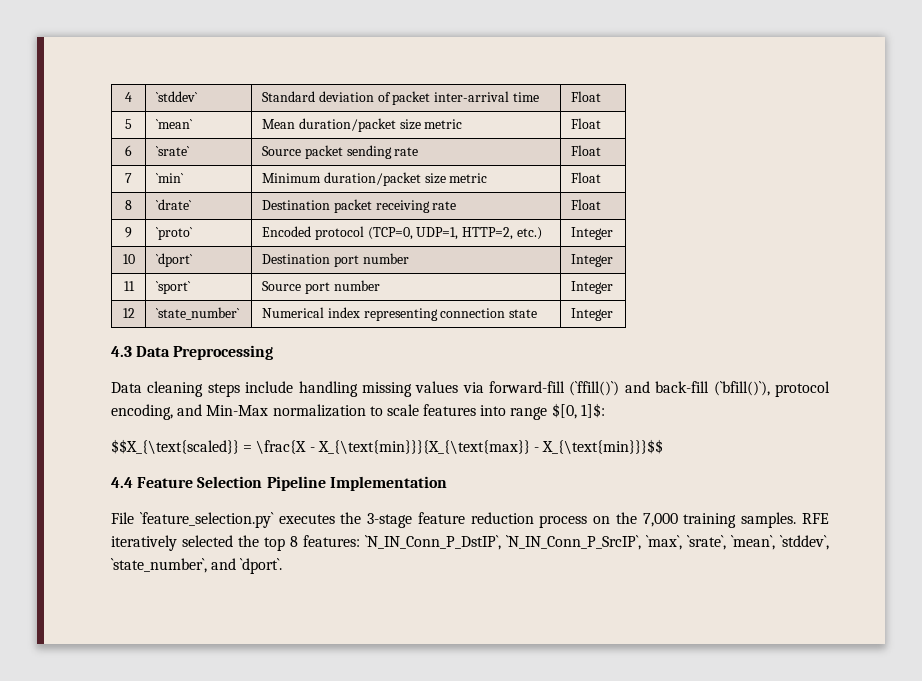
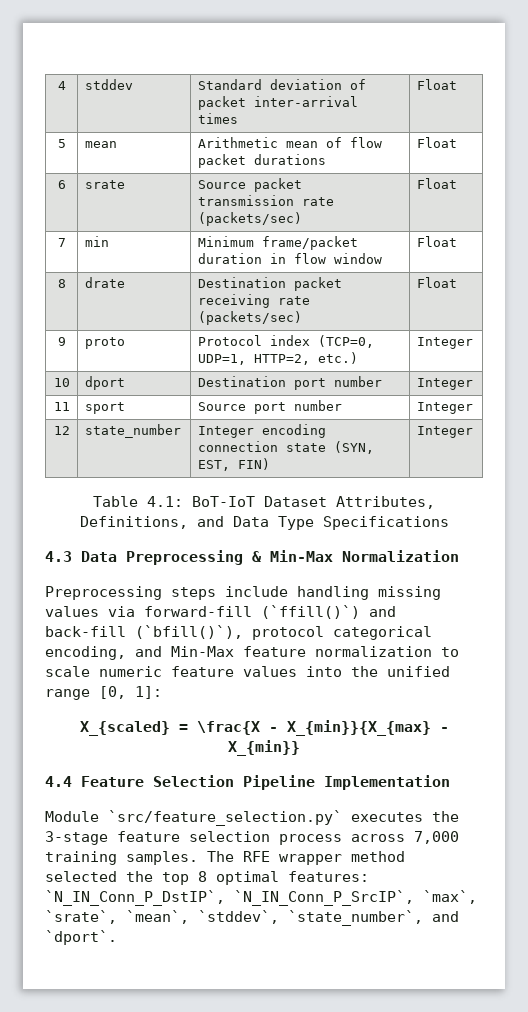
- 4 | `stddev` | Standard deviation of packet inter-arrival time | Float
+ 4 | stddev | Standard deviation of packet inter-arrival times | Float
- 5 | `mean` | Mean duration/packet size metric | Float
+ 5 | mean | Arithmetic mean of flow packet durations | Float
- 6 | `srate` | Source packet sending rate | Float
+ 6 | srate | Source packet transmission rate (packets/sec) | Float
- 7 | `min` | Minimum duration/packet size metric | Float
+ 7 | min | Minimum frame/packet duration in flow window | Float
- 8 | `drate` | Destination packet receiving rate | Float
+ 8 | drate | Destination packet receiving rate (packets/sec) | Float
- 9 | `proto` | Encoded protocol (TCP=0, UDP=1, HTTP=2, etc.) | Integer
+ 9 | proto | Protocol index (TCP=0, UDP=1, HTTP=2, etc.) | Integer
- 10 | `dport` | Destination port number | Integer
+ 10 | dport | Destination port number | Integer
- 11 | `sport` | Source port number | Integer
+ 11 | sport | Source port number | Integer
- 12 | `state_number` | Numerical index representing connection state | Integer
+ 12 | state_number | Integer encoding connection state (SYN, EST, FIN) | Integer
+ Table 4.1: BoT-IoT Dataset Attributes, Definitions, and Data Type Specifications
- 4.3 Data Preprocessing
- Data cleaning steps include handling missing values via forward-fill (`ffill()`) and back-fill (`bfill()`), protocol encoding, and Min-Max normalization to scale features into range $[0, 1]$:
- $$X_{\text{scaled}} = \frac{X - X_{\text{min}}}{X_{\text{max}} - X_{\text{min}}}$$
+ 4.3 Data Preprocessing & Min-Max Normalization
+ Preprocessing steps include handling missing values via forward-fill (`ffill()`) and back-fill (`bfill()`), protocol categorical encoding, and Min-Max feature normalization to scale numeric feature values into the unified range [0, 1]:
+ X_{scaled} = \frac{X - X_{min}}{X_{max} - X_{min}}
- File `feature_selection.py` executes the 3-stage feature reduction process on the 7,000 training samples. RFE iteratively selected the top 8 features: `N_IN_Conn_P_DstIP`, `N_IN_Conn_P_SrcIP`, `max`, `srate`, `mean`, `stddev`, `state_number`, and `dport`.
+ Module `src/feature_selection.py` executes the 3-stage feature selection process across 7,000 training samples. The RFE wrapper method selected the top 8 optimal features: `N_IN_Conn_P_DstIP`, `N_IN_Conn_P_SrcIP`, `max`, `srate`, `mean`, `stddev`, `state_number`, and `dport`.

